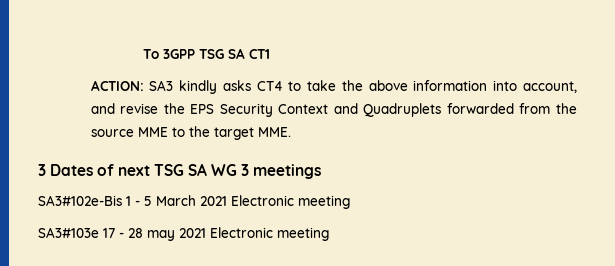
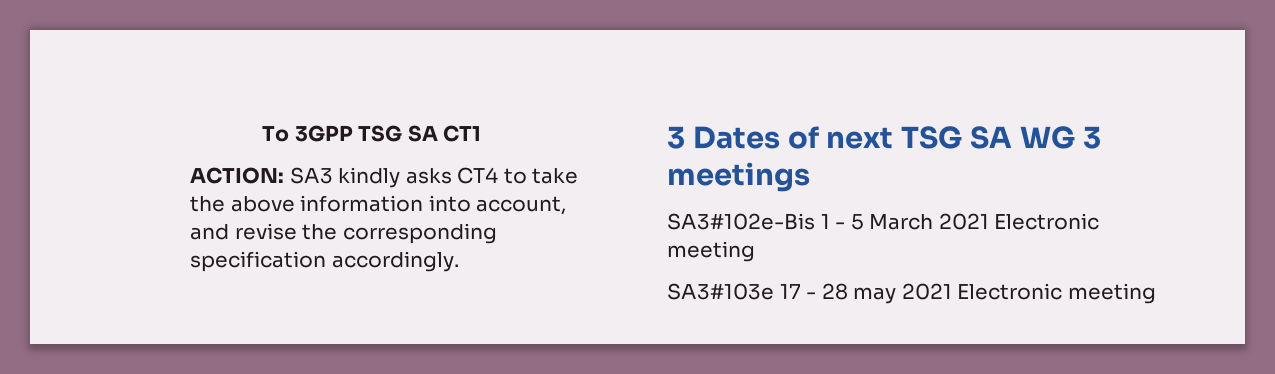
- ACTION: SA3 kindly asks CT4 to take the above information into account, and revise the EPS Security Context and Quadruplets forwarded from the source MME to the target MME.
+ ACTION: SA3 kindly asks CT4 to take the above information into account, and revise the corresponding specification accordingly.

